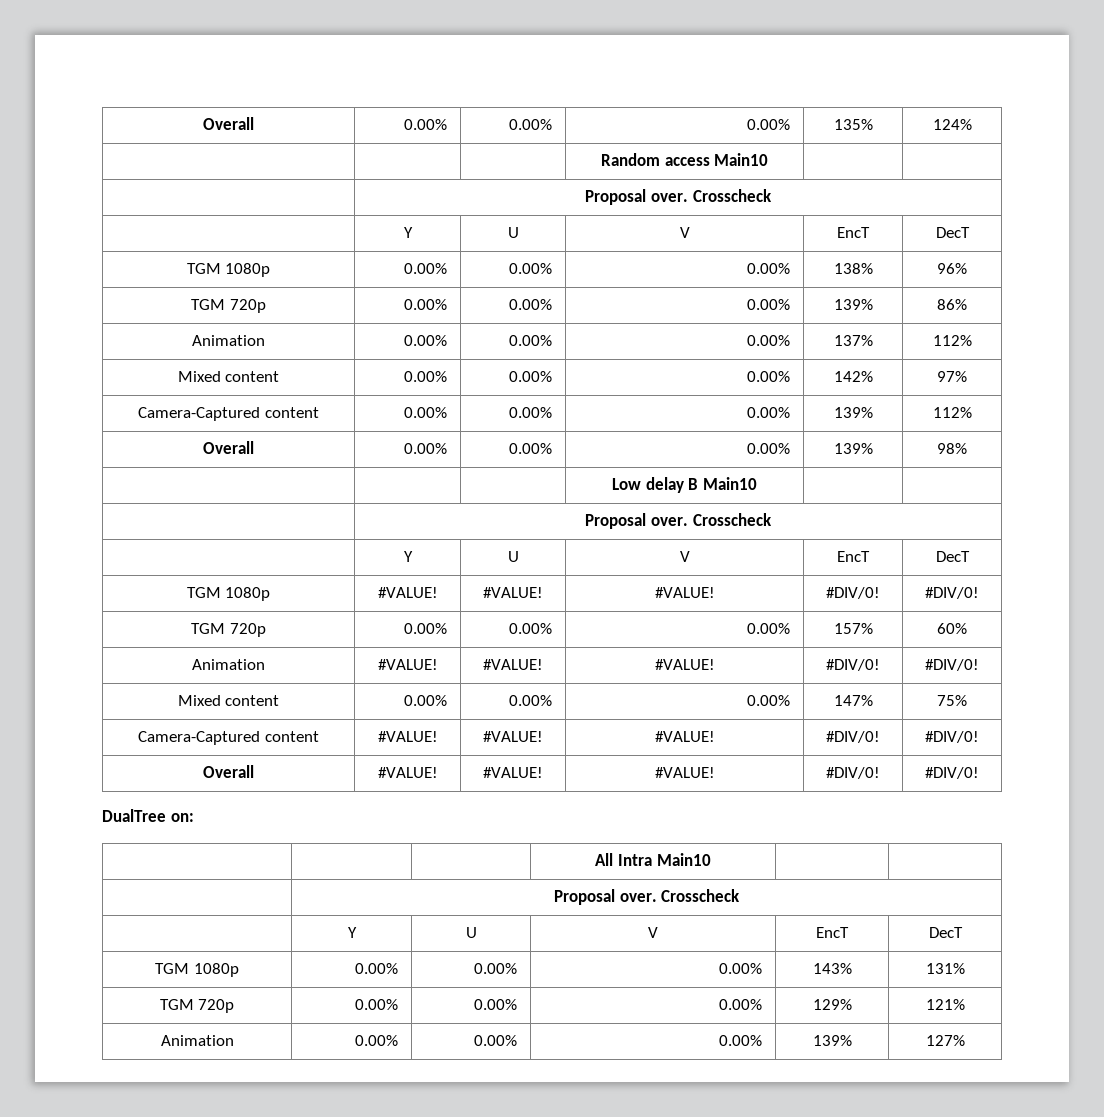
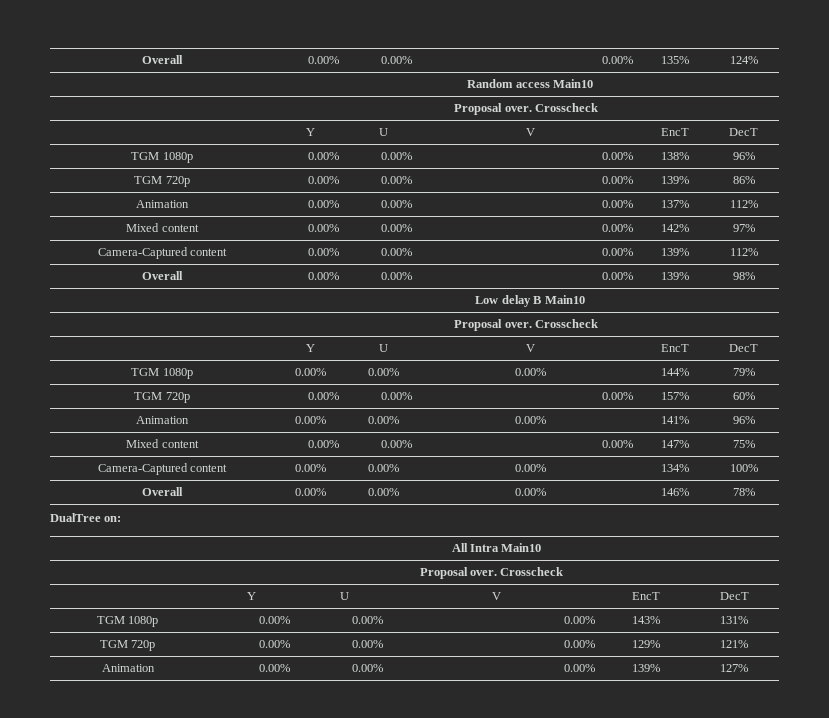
- TGM 1080p | #VALUE! | #VALUE! | #VALUE! | #DIV/0! | #DIV/0!
+ TGM 1080p | 0.00% | 0.00% | 0.00% | 144% | 79%
- Animation | #VALUE! | #VALUE! | #VALUE! | #DIV/0! | #DIV/0!
+ Animation | 0.00% | 0.00% | 0.00% | 141% | 96%
- Camera-Captured content | #VALUE! | #VALUE! | #VALUE! | #DIV/0! | #DIV/0!
- Overall | #VALUE! | #VALUE! | #VALUE! | #DIV/0! | #DIV/0!
+ Camera-Captured content | 0.00% | 0.00% | 0.00% | 134% | 100%
+ Overall | 0.00% | 0.00% | 0.00% | 146% | 78%

